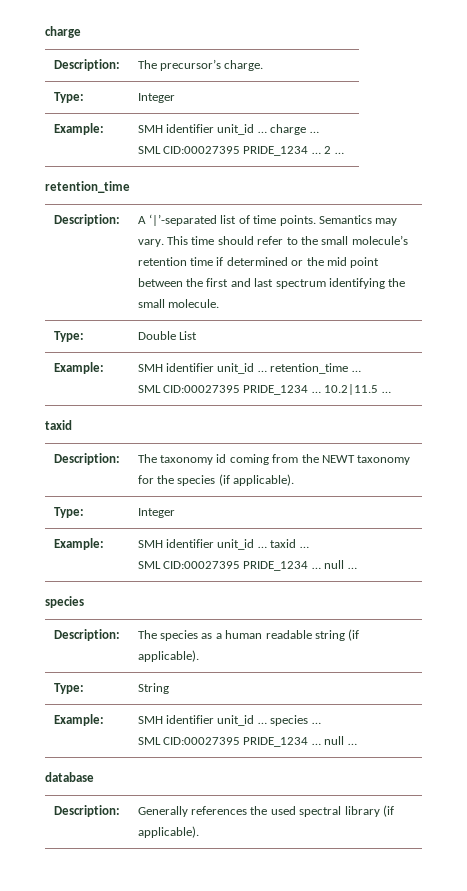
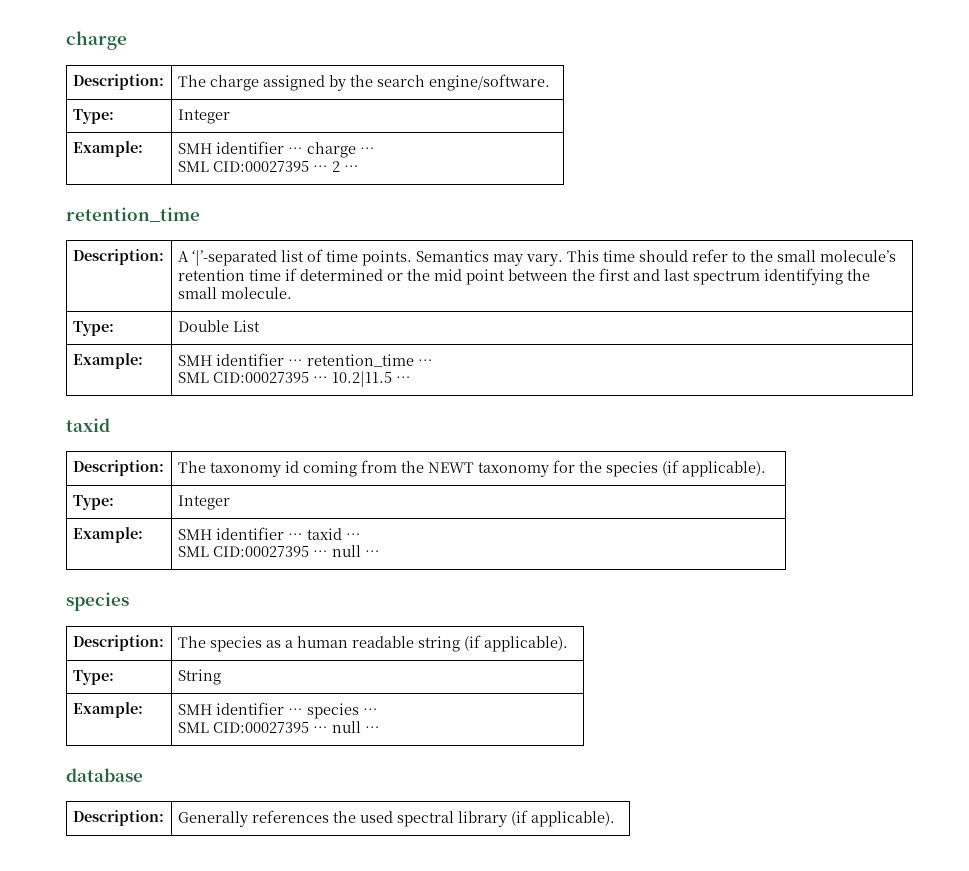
- Description: | The precursor’s charge.
+ Description: | The charge assigned by the search engine/software.
  Type: | Integer
- Example: | SMH identifier unit_id … charge …
- SML CID:00027395 PRIDE_1234 … 2 …
+ Example: | SMH identifier … charge …
+ SML CID:00027395 … 2 …
- Example: | SMH identifier unit_id … retention_time …
- SML CID:00027395 PRIDE_1234 … 10.2|11.5 …
+ Example: | SMH identifier … retention_time …
+ SML CID:00027395 … 10.2|11.5 …
- Example: | SMH identifier unit_id … taxid …
- SML CID:00027395 PRIDE_1234 … null …
+ Example: | SMH identifier … taxid …
+ SML CID:00027395 … null …
- Example: | SMH identifier unit_id … species …
- SML CID:00027395 PRIDE_1234 … null …
+ Example: | SMH identifier … species …
+ SML CID:00027395 … null …

